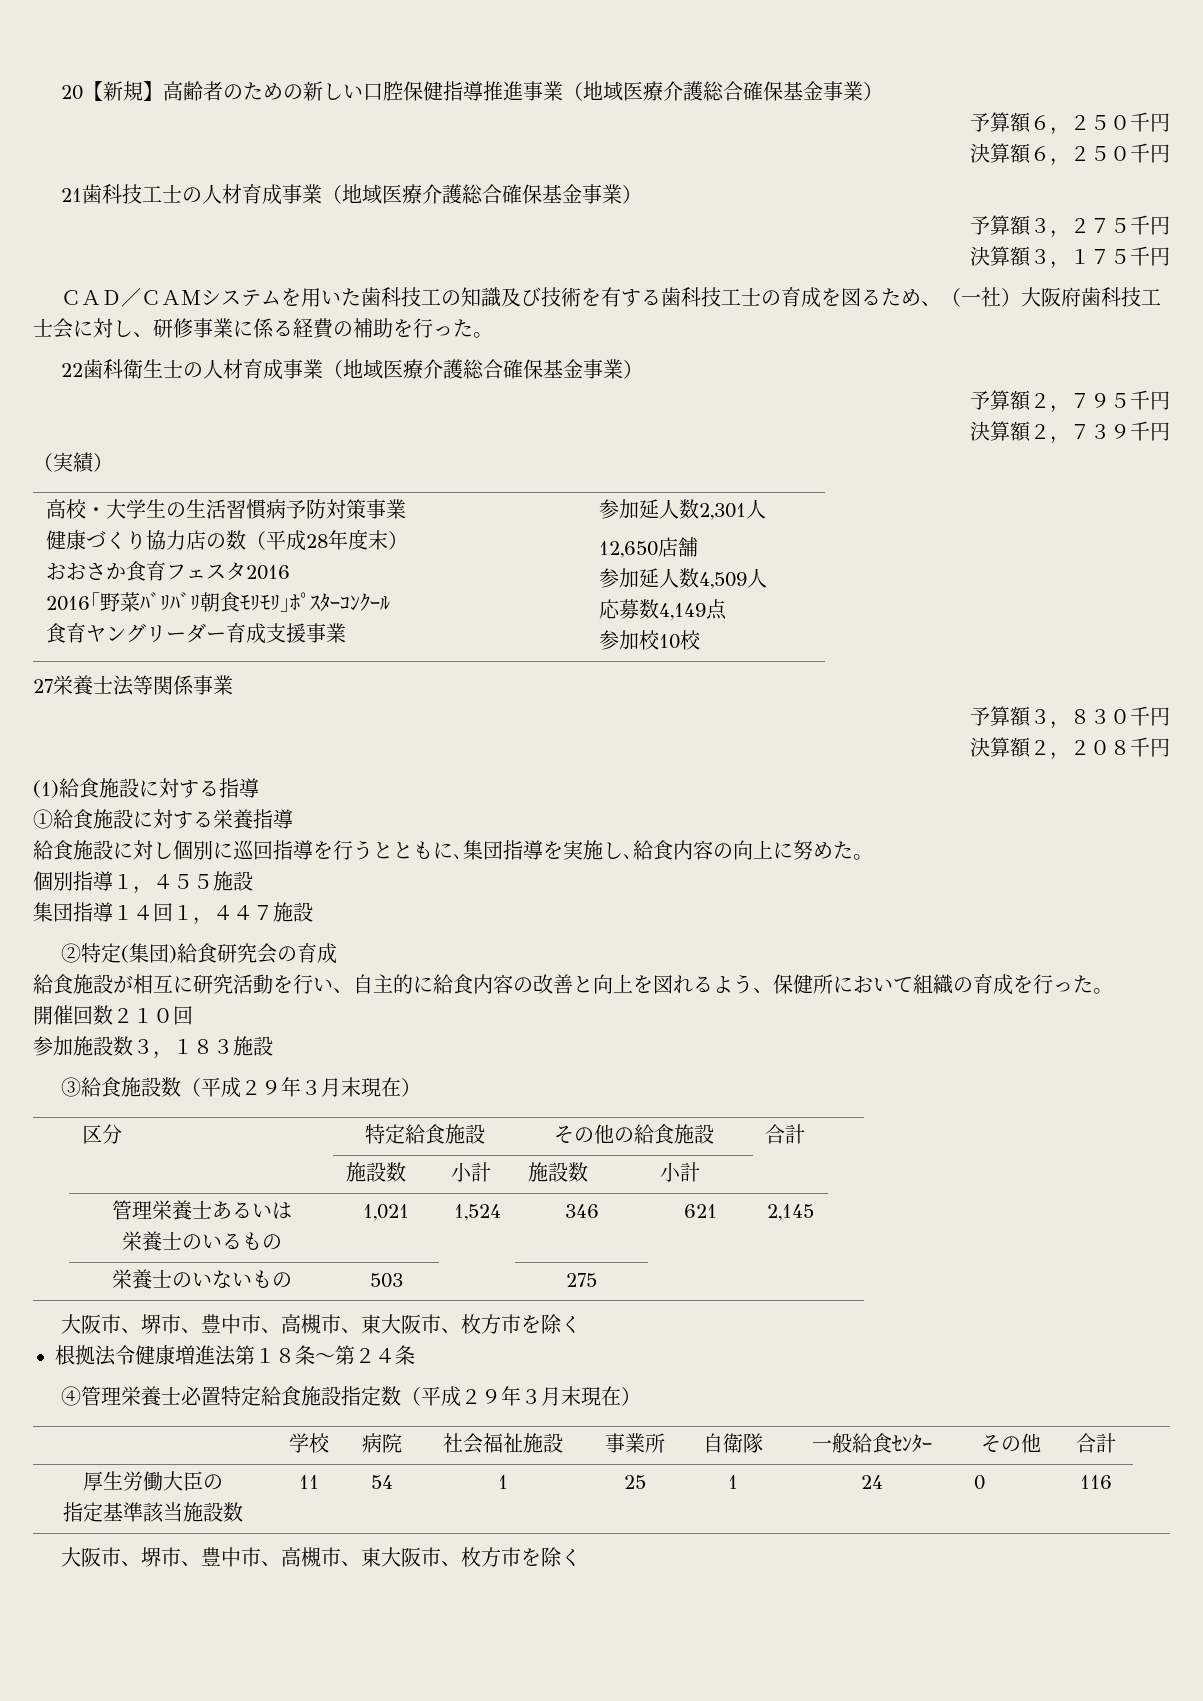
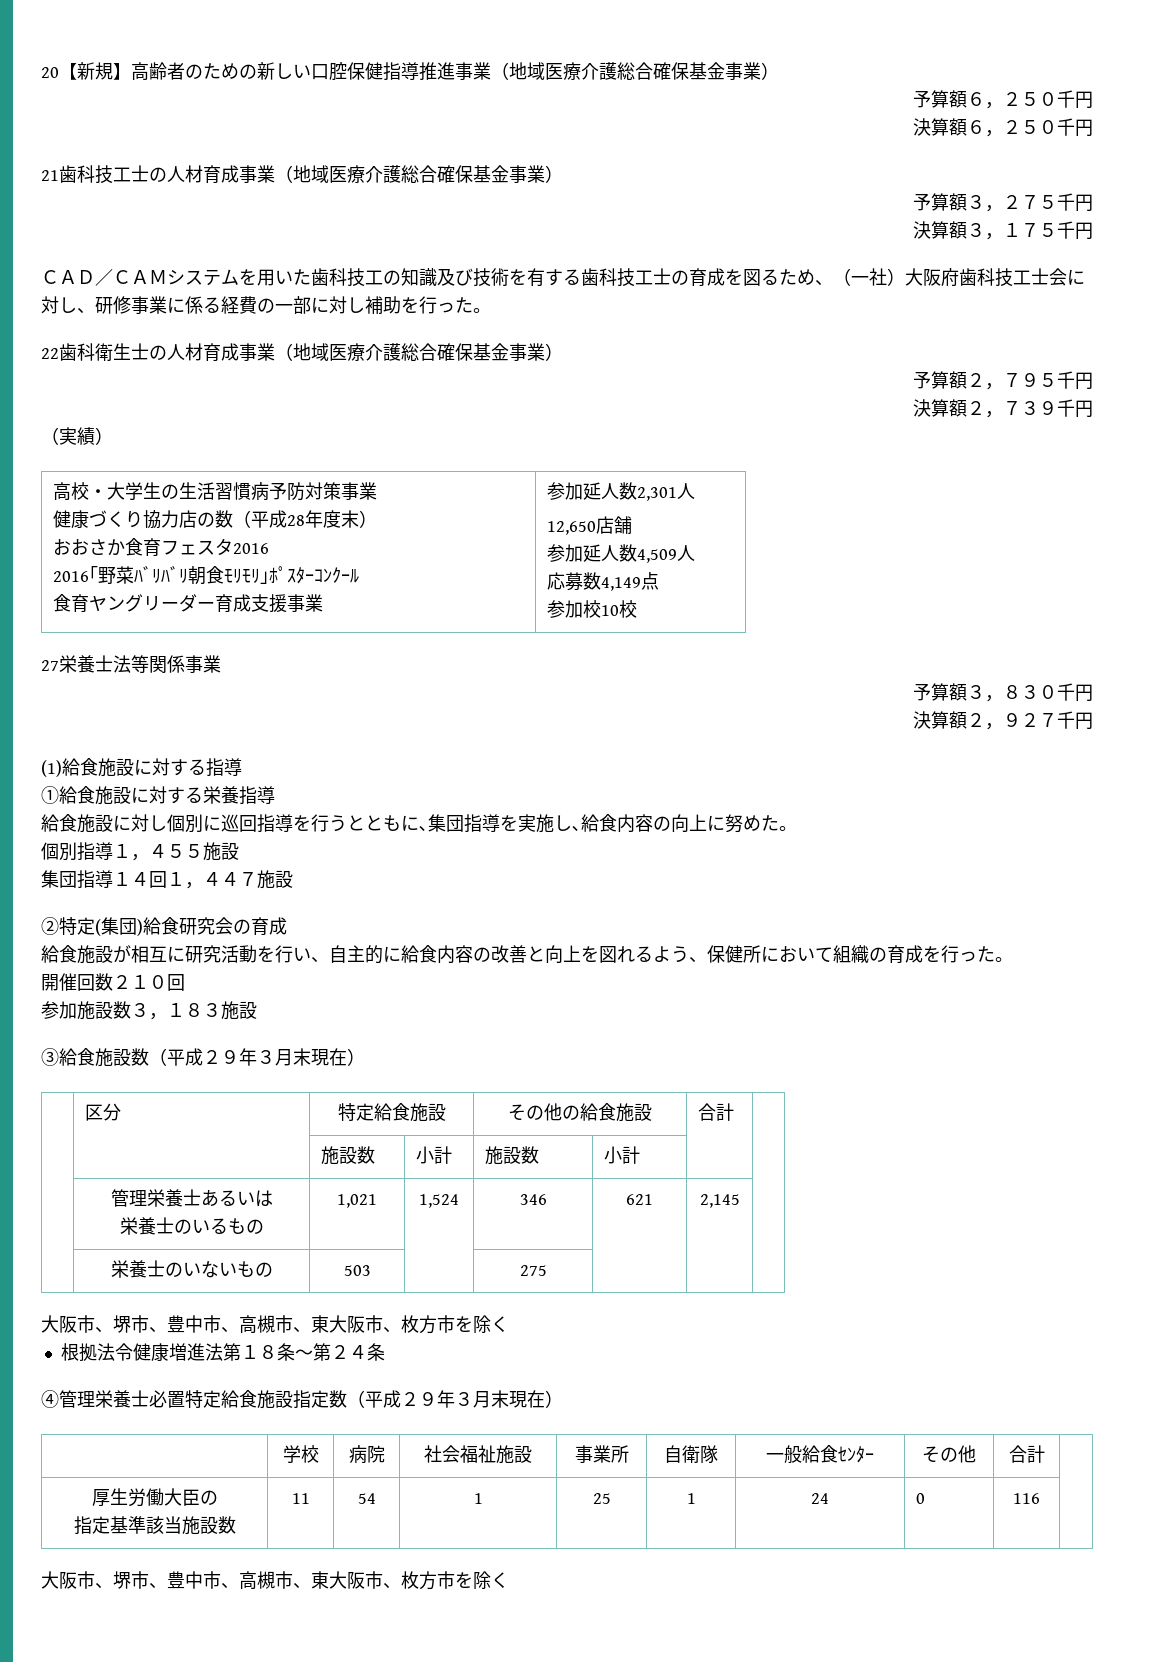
- ＣＡＤ／ＣＡＭシステムを用いた歯科技工の知識及び技術を有する歯科技工士の育成を図るため、（一社）大阪府歯科技工士会に対し、研修事業に係る経費の補助を行った。
+ ＣＡＤ／ＣＡＭシステムを用いた歯科技工の知識及び技術を有する歯科技工士の育成を図るため、（一社）大阪府歯科技工士会に対し、研修事業に係る経費の一部に対し補助を行った。
- 決算額２，２０８千円
+ 決算額２，９２７千円

